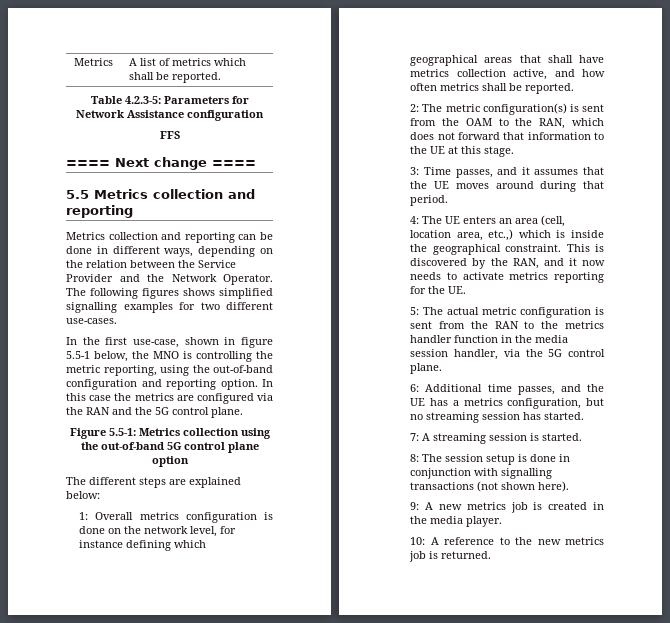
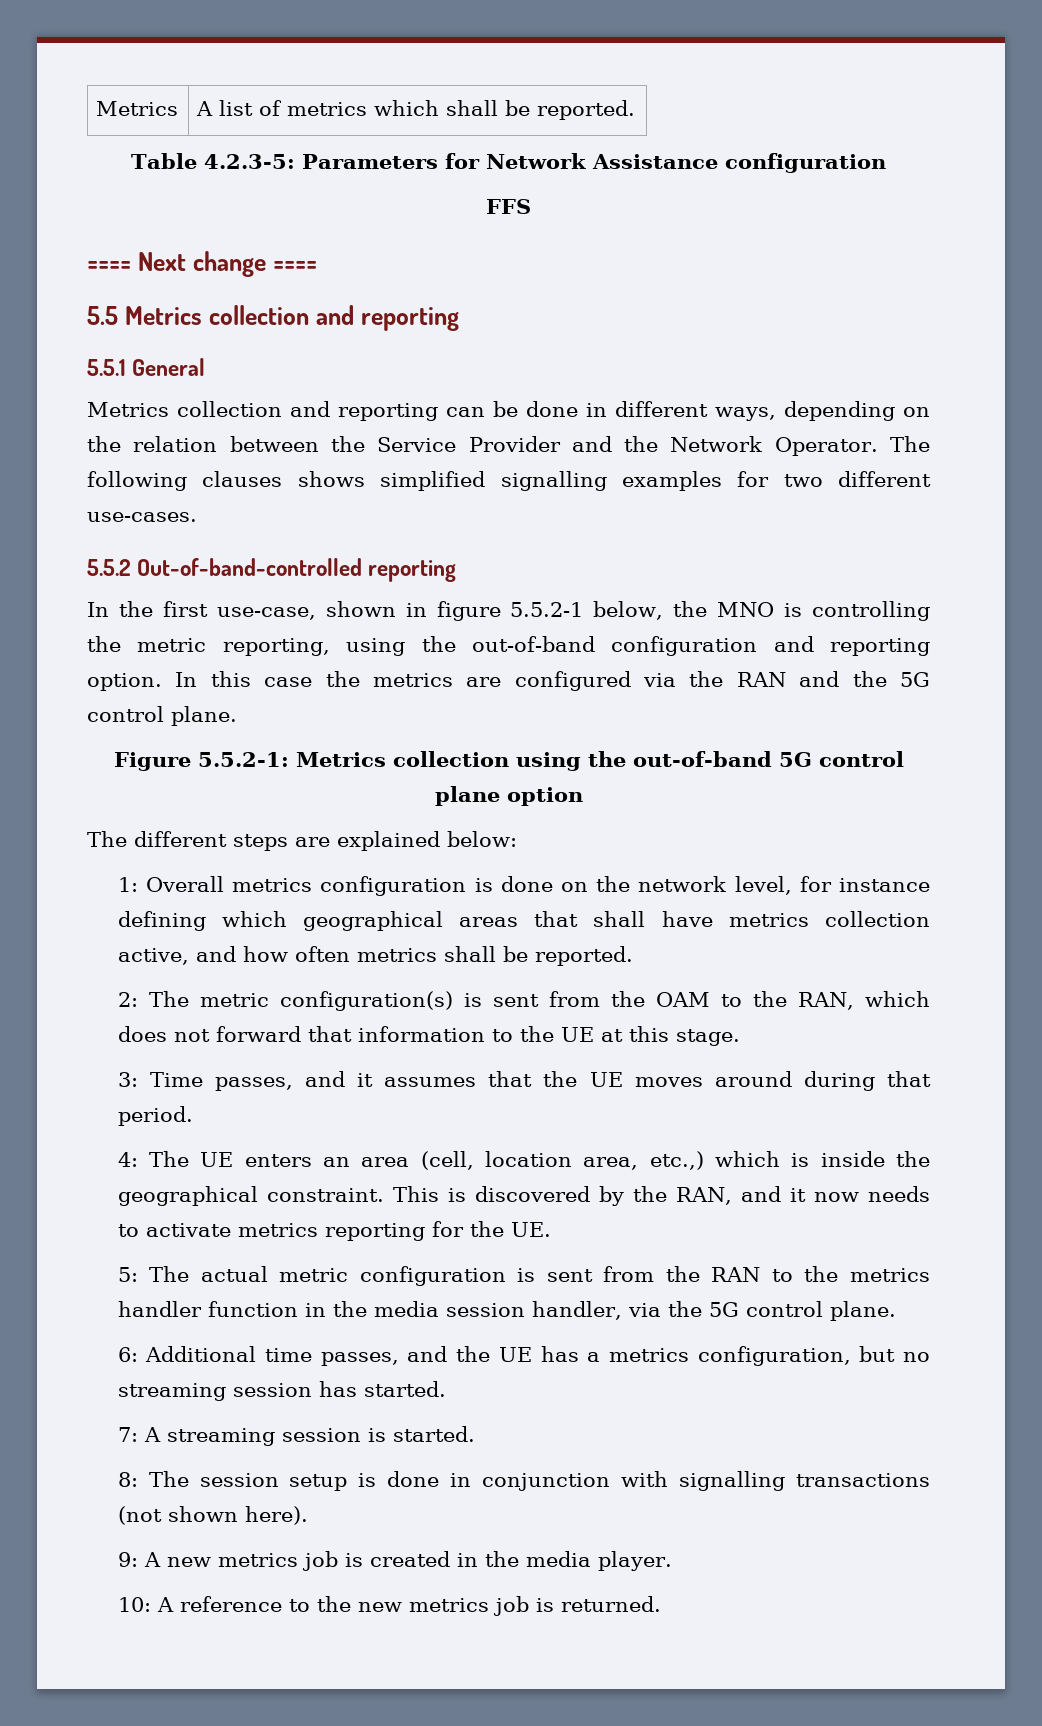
+ 5.5.1 General
- The following figures shows simplified signalling examples for two different use-cases.
+ The following clauses shows simplified signalling examples for two different use-cases.
+ 5.5.2 Out-of-band-controlled reporting
- In the first use-case, shown in figure 5.5-1 below, the MNO is controlling the metric reporting, using the out-of-band configuration and reporting option.
+ In the first use-case, shown in figure 5.5.2-1 below, the MNO is controlling the metric reporting, using the out-of-band configuration and reporting option.
- Figure 5.5-1: Metrics collection using the out-of-band 5G control plane option
+ Figure 5.5.2-1: Metrics collection using the out-of-band 5G control plane option

